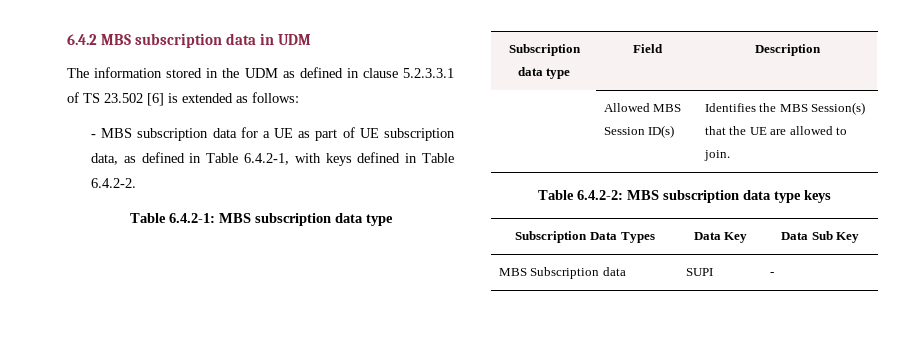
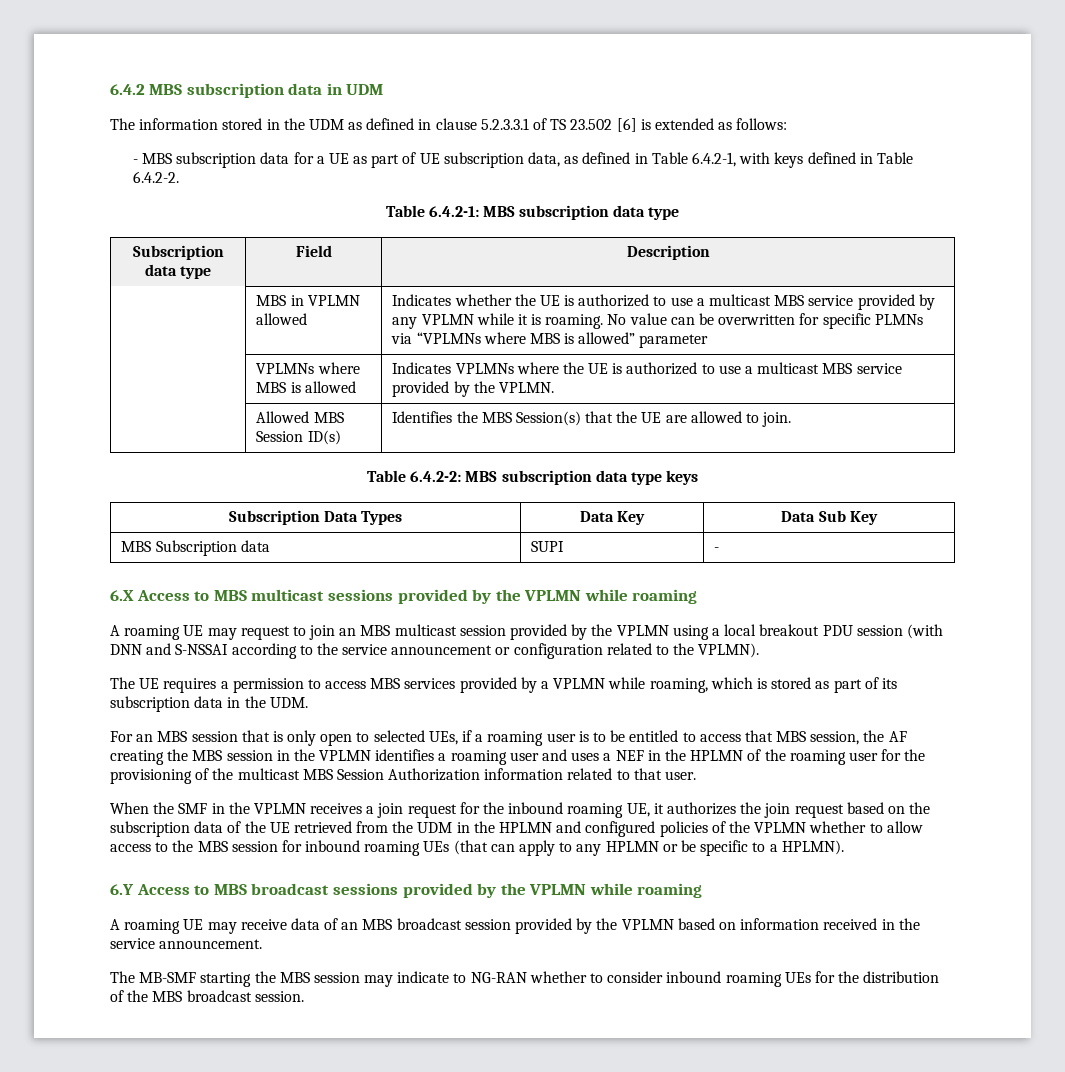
+ | MBS in VPLMN allowed | Indicates whether the UE is authorized to use a multicast MBS service provided by any VPLMN while it is roaming. No value can be overwritten for specific PLMNs via “VPLMNs where MBS is allowed” parameter
+ | VPLMNs where MBS is allowed | Indicates VPLMNs where the UE is authorized to use a multicast MBS service provided by the VPLMN.
+ 6.X Access to MBS multicast sessions provided by the VPLMN while roaming
+ A roaming UE may request to join an MBS multicast session provided by the VPLMN using a local breakout PDU session (with DNN and S-NSSAI according to the service announcement or configuration related to the VPLMN).
+ The UE requires a permission to access MBS services provided by a VPLMN while roaming, which is stored as part of its subscription data in the UDM.
+ For an MBS session that is only open to selected UEs, if a roaming user is to be entitled to access that MBS session, the AF creating the MBS session in the VPLMN identifies a roaming user and uses a NEF in the HPLMN of the roaming user for the provisioning of the multicast MBS Session Authorization information related to that user.
+ When the SMF in the VPLMN receives a join request for the inbound roaming UE, it authorizes the join request based on the subscription data of the UE retrieved from the UDM in the HPLMN and configured policies of the VPLMN whether to allow access to the MBS session for inbound roaming UEs (that can apply to any HPLMN or be specific to a HPLMN).
+ 6.Y Access to MBS broadcast sessions provided by the VPLMN while roaming
+ A roaming UE may receive data of an MBS broadcast session provided by the VPLMN based on information received in the service announcement.
+ The MB-SMF starting the MBS session may indicate to NG-RAN whether to consider inbound roaming UEs for the distribution of the MBS broadcast session.

